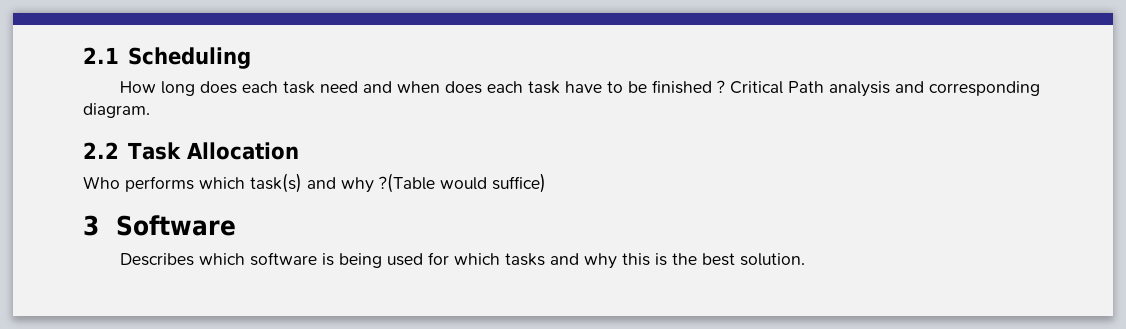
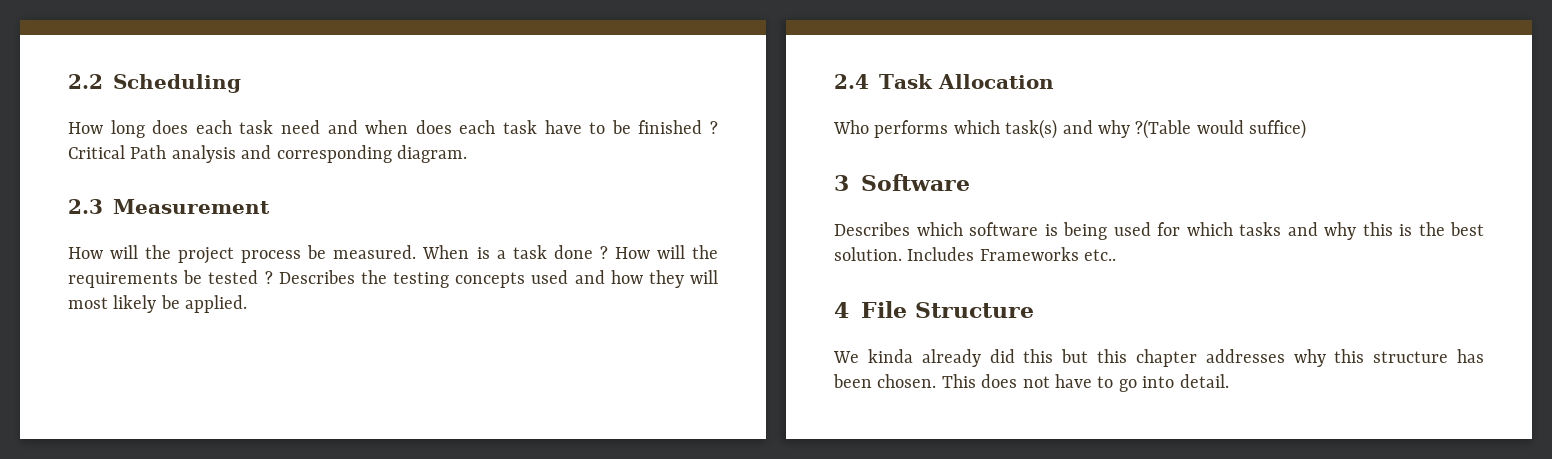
- 2.1 Scheduling
+ 2.2 Scheduling
- 2.2 Task Allocation
+ 2.3 Measurement
+ How will the project process be measured. When is a task done ? How will the requirements be tested ? Describes the testing concepts used and how they will most likely be applied.
+ 2.4 Task Allocation
+ Includes Frameworks etc..
+ 4 File Structure
+ We kinda already did this but this chapter addresses why this structure has been chosen. This does not have to go into detail.

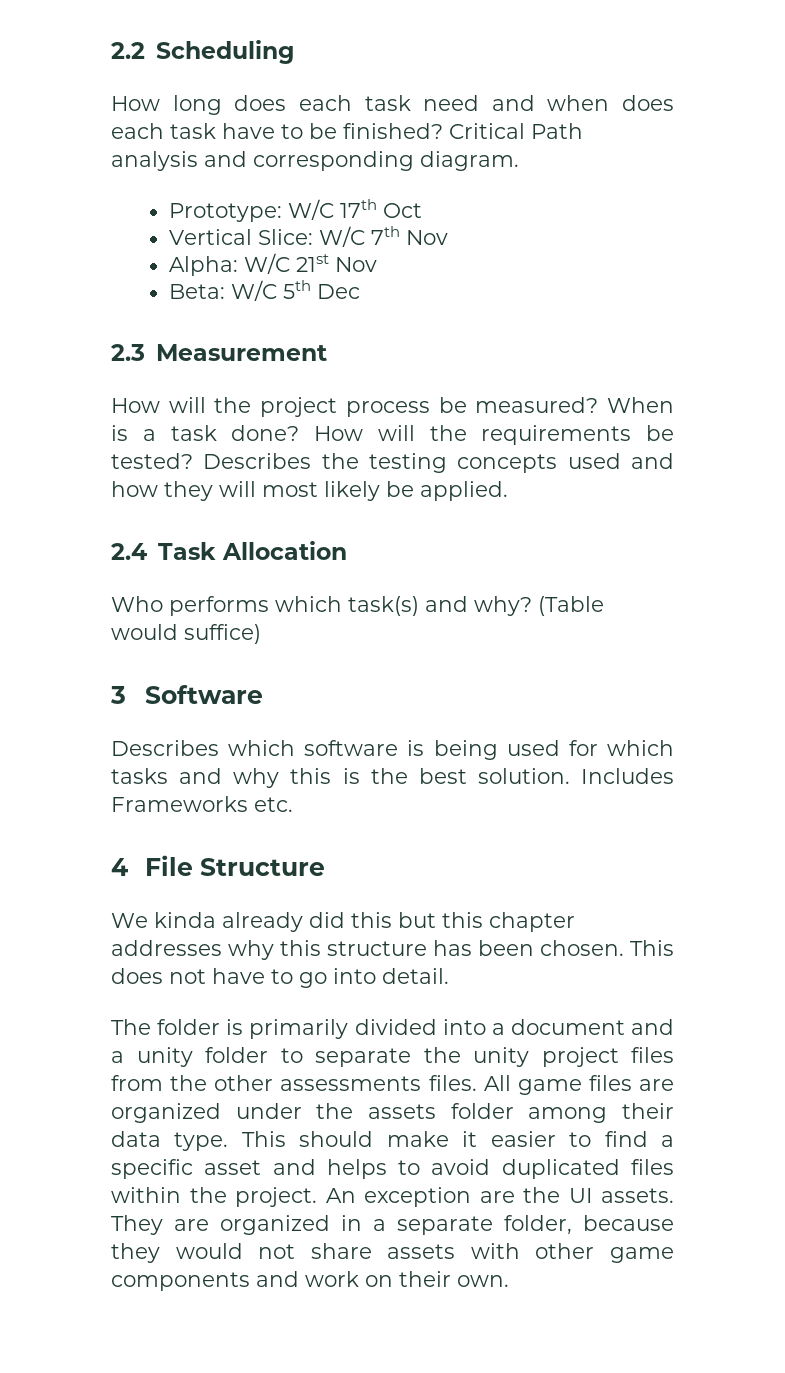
- How long does each task need and when does each task have to be finished ?
+ How long does each task need and when does each task have to be finished?
+ Prototype: W/C 17th Oct
+ Vertical Slice: W/C 7th Nov
+ Alpha: W/C 21st Nov
+ Beta: W/C 5th Dec
- How will the project process be measured.
+ How will the project process be measured?
- When is a task done ?
+ When is a task done?
- How will the requirements be tested ?
+ How will the requirements be tested?
- Who performs which task(s) and why ?(Table would suffice)
+ Who performs which task(s) and why? (Table would suffice)
- Includes Frameworks etc..
+ Includes Frameworks etc.
+ The folder is primarily divided into a document and a unity folder to separate the unity project files from the other assessments files. All game files are organized under the assets folder among their data type. This should make it easier to find a specific asset and helps to avoid duplicated files within the project. An exception are the UI assets. They are organized in a separate folder, because they would not share assets with other game components and work on their own.

